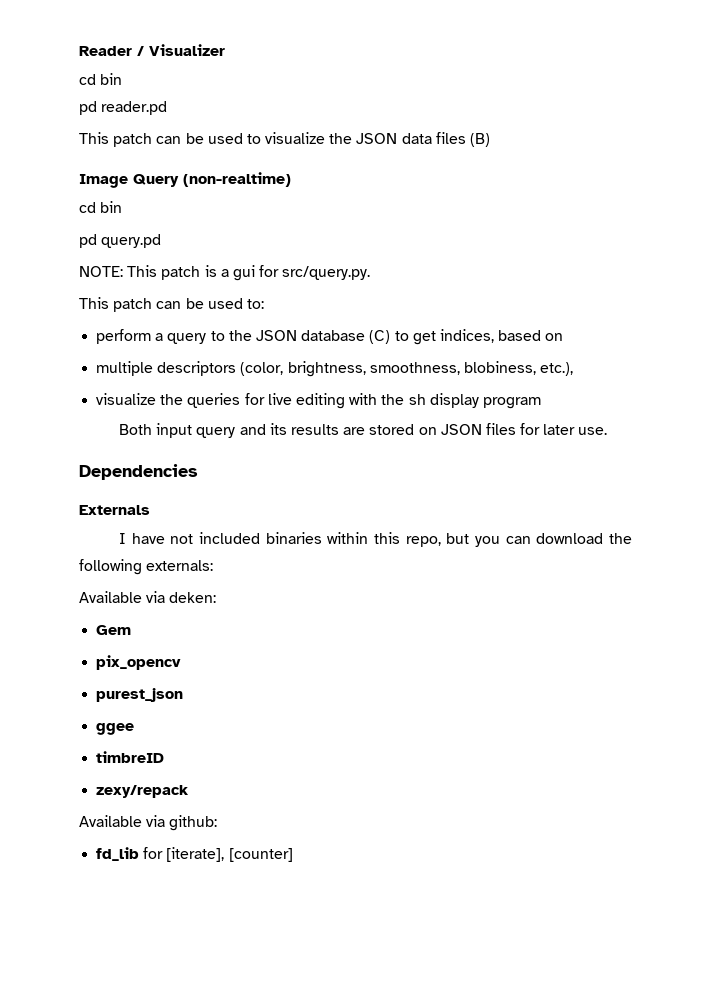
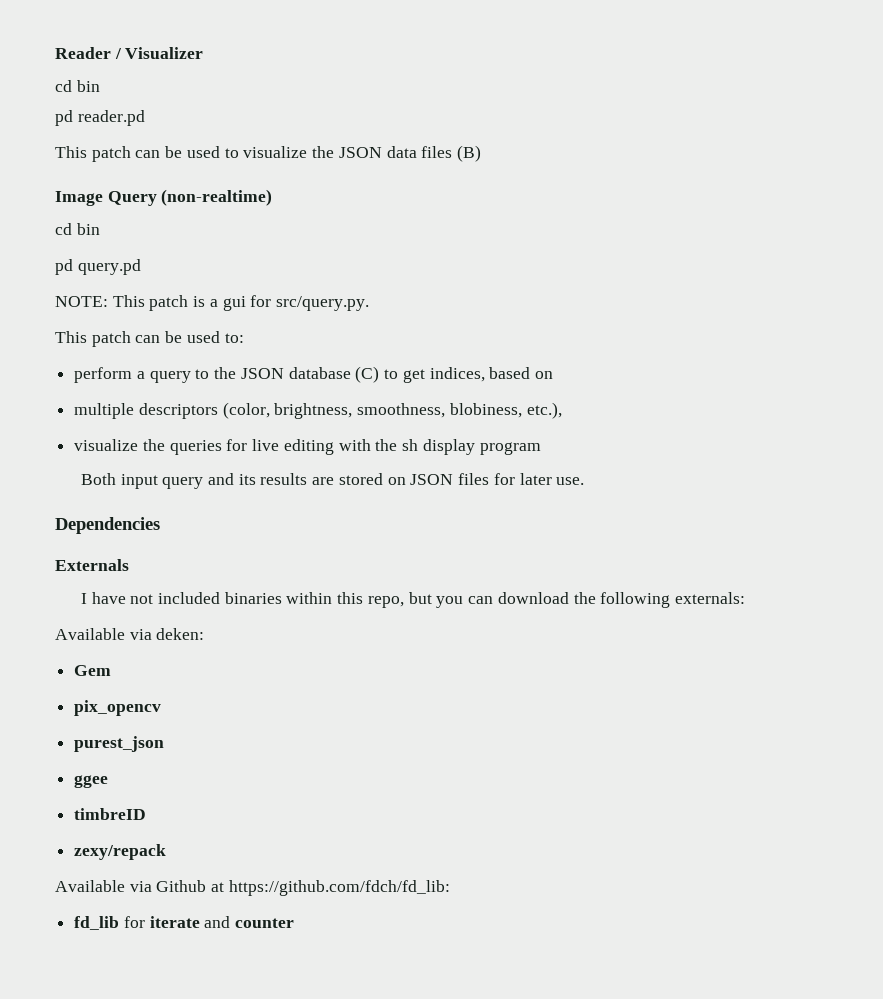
- Available via github:
+ Available via Github at https://github.com/fdch/fd_lib:
- fd_lib for [iterate], [counter]
+ fd_lib for iterate and counter

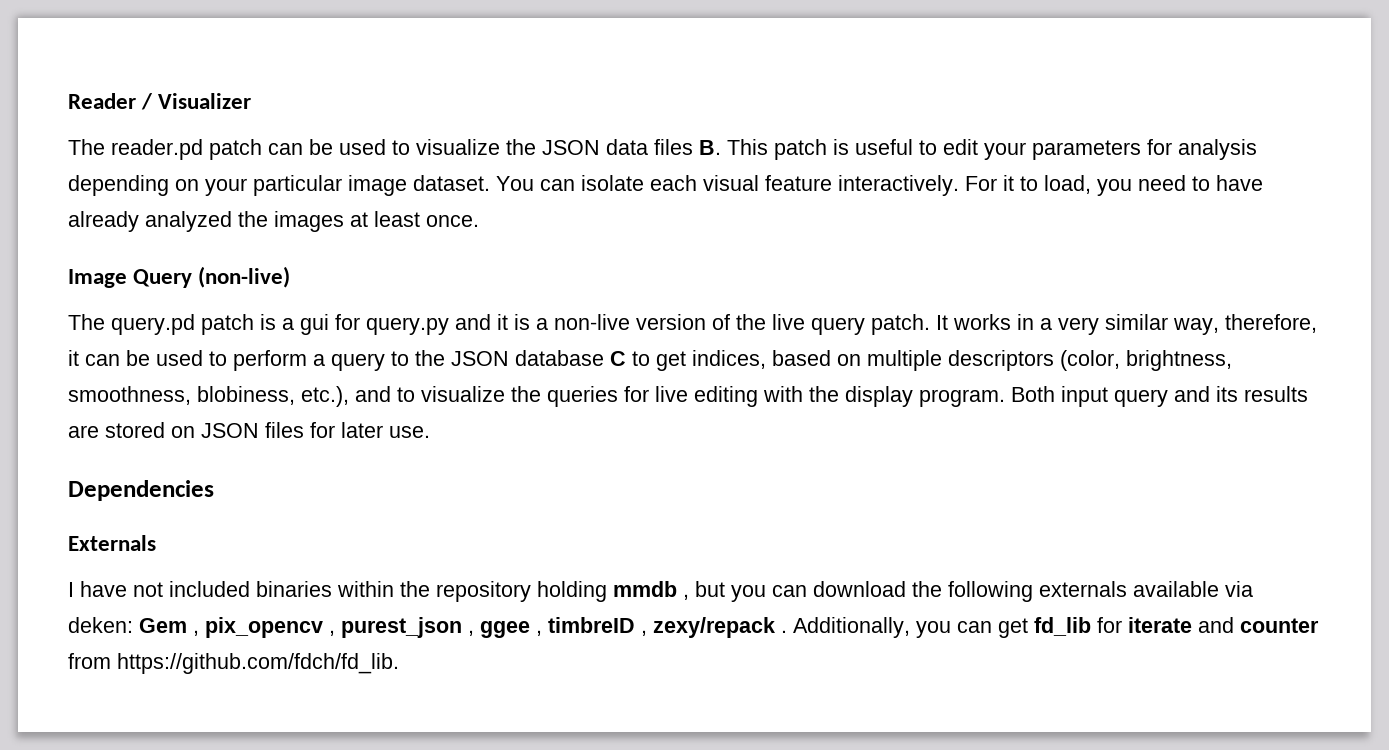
  Reader / Visualizer
- cd bin
- pd reader.pd
- This patch can be used to visualize the JSON data files (B)
- Image Query (non-realtime)
- cd bin
- pd query.pd
- NOTE: This patch is a gui for src/query.py.
- This patch can be used to:
- perform a query to the JSON database (C) to get indices, based on
- multiple descriptors (color, brightness, smoothness, blobiness, etc.),
- visualize the queries for live editing with the sh display program
- Both input query and its results are stored on JSON files for later use.
+ The reader.pd patch can be used to visualize the JSON data files B. This patch is useful to edit your parameters for analysis depending on your particular image dataset. You can isolate each visual feature interactively. For it to load, you need to have already analyzed the images at least once.
+ Image Query (non-live)
+ The query.pd patch is a gui for query.py and it is a non-live version of the live query patch. It works in a very similar way, therefore, it can be used to perform a query to the JSON database C to get indices, based on multiple descriptors (color, brightness, smoothness, blobiness, etc.), and to visualize the queries for live editing with the display program. Both input query and its results are stored on JSON files for later use.
- I have not included binaries within this repo, but you can download the following externals:
- Available via deken:
- Gem
- pix_opencv
- purest_json
- ggee
- timbreID
- zexy/repack
- Available via Github at https://github.com/fdch/fd_lib:
- fd_lib for iterate and counter
+ I have not included binaries within the repository holding mmdb , but you can download the following externals available via deken: Gem , pix_opencv , purest_json , ggee , timbreID , zexy/repack . Additionally, you can get fd_lib for iterate and counter from https://github.com/fdch/fd_lib.

